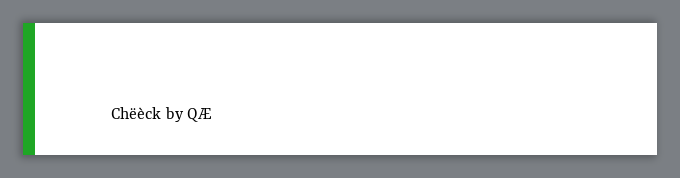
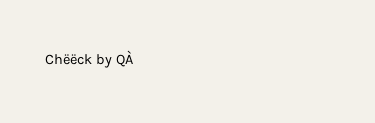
- Chëèck by QÆ
+ Chëëck by QÀ

